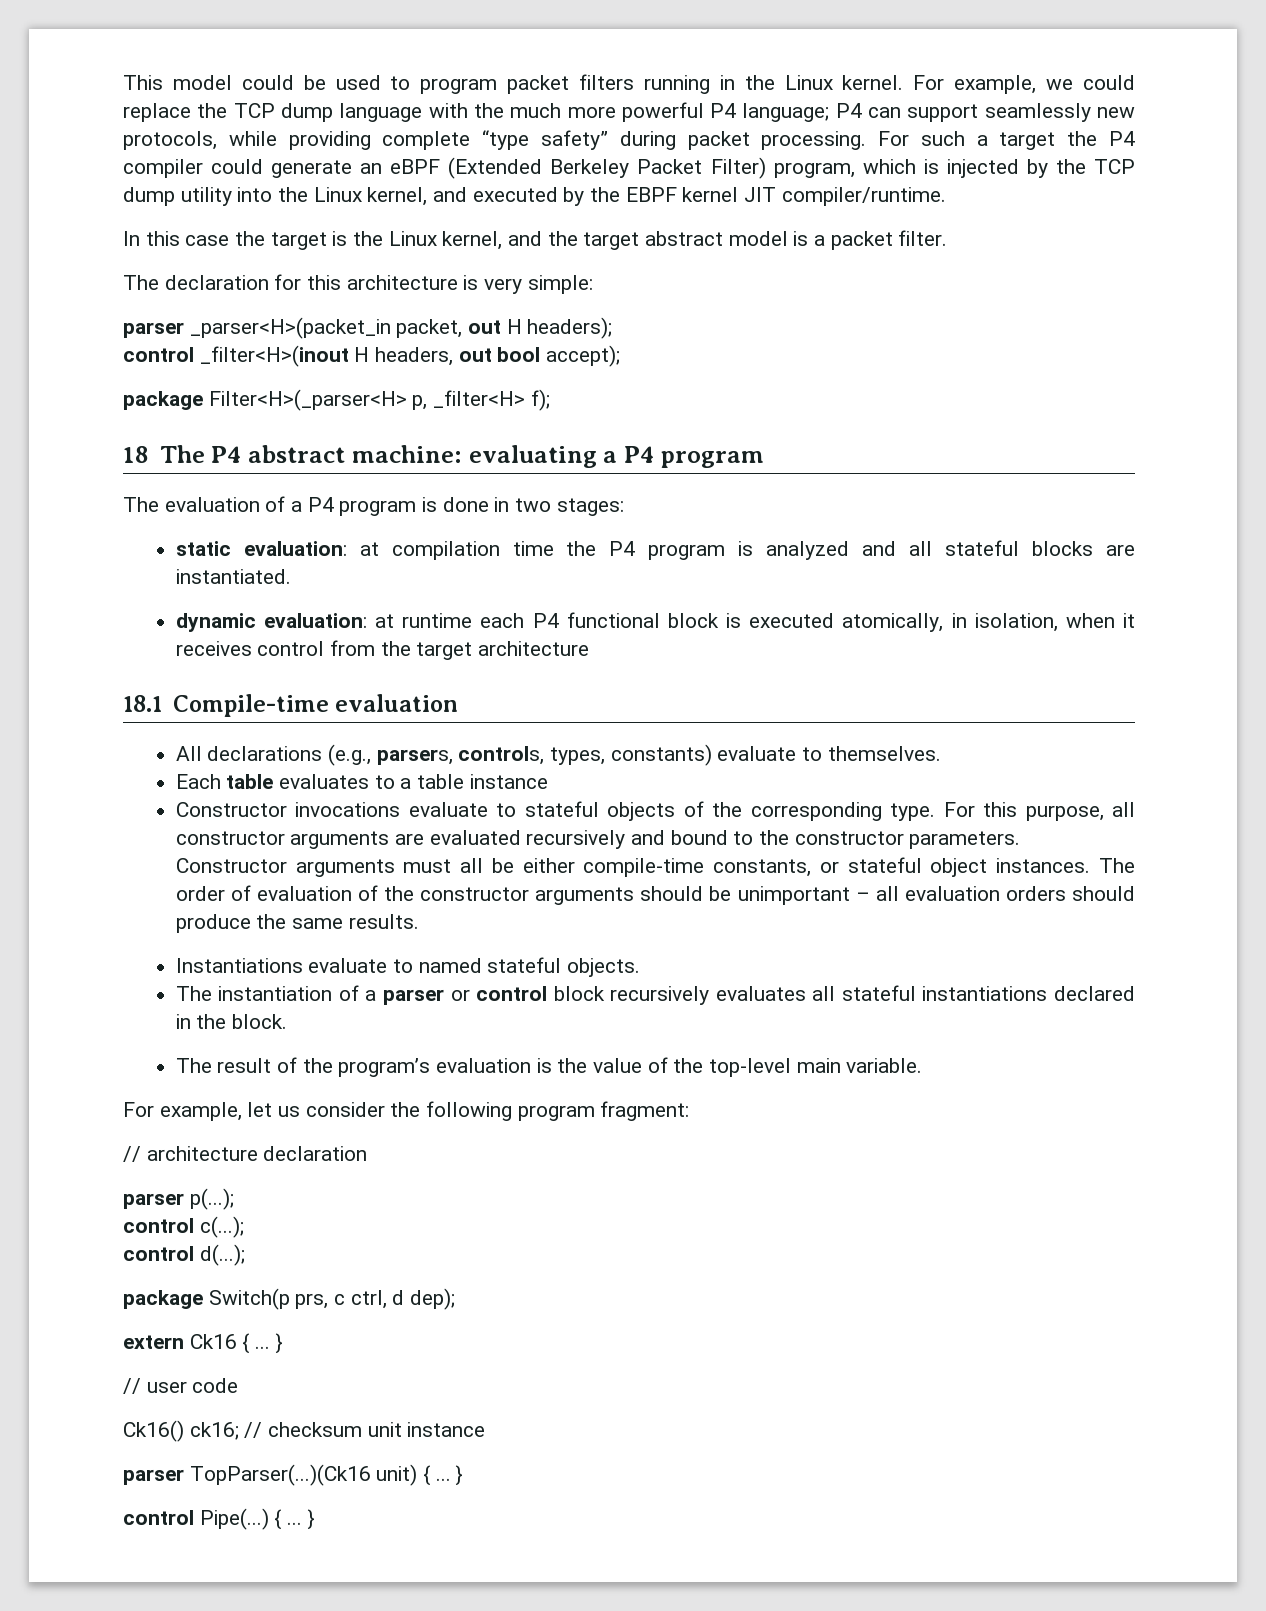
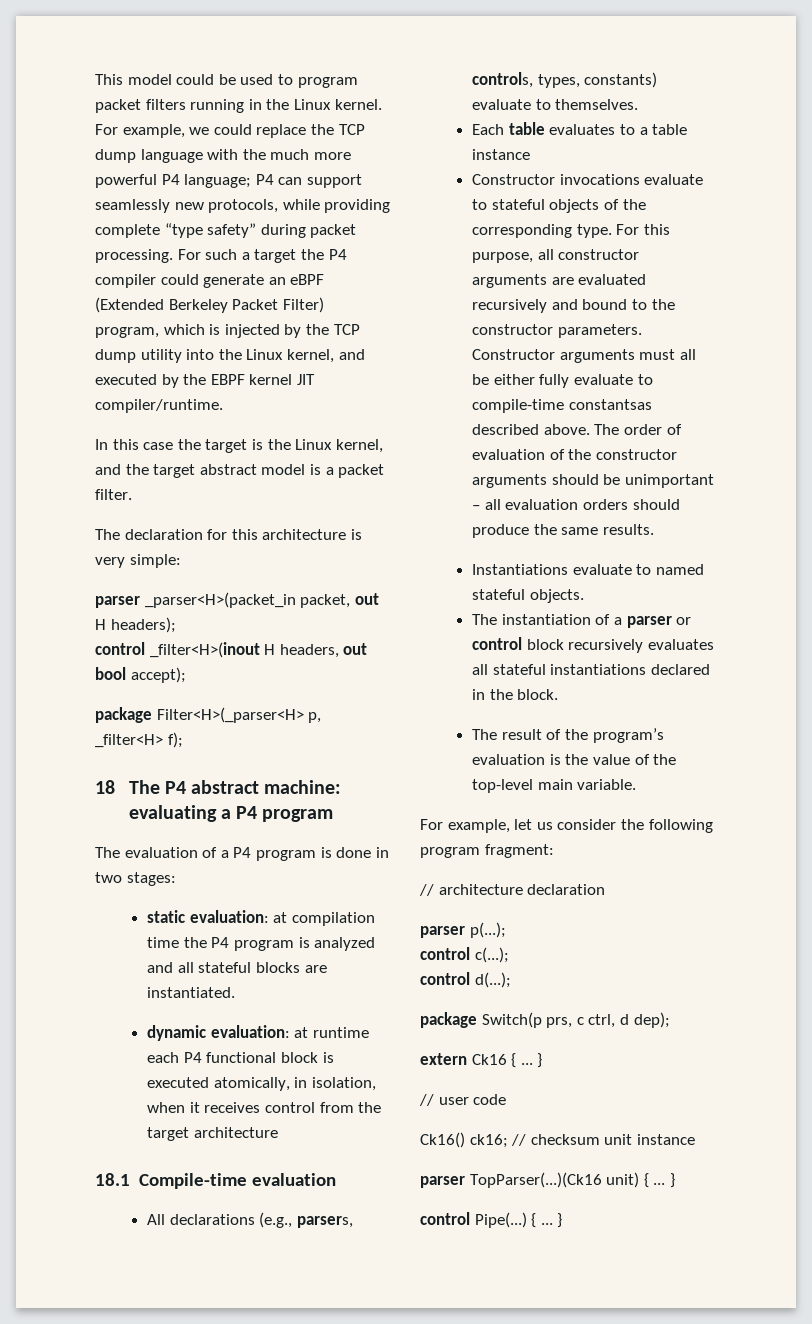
- Constructor arguments must all be either compile-time constants, or stateful object instances.
+ Constructor arguments must all be either fully evaluate to compile-time constantsas described above.

